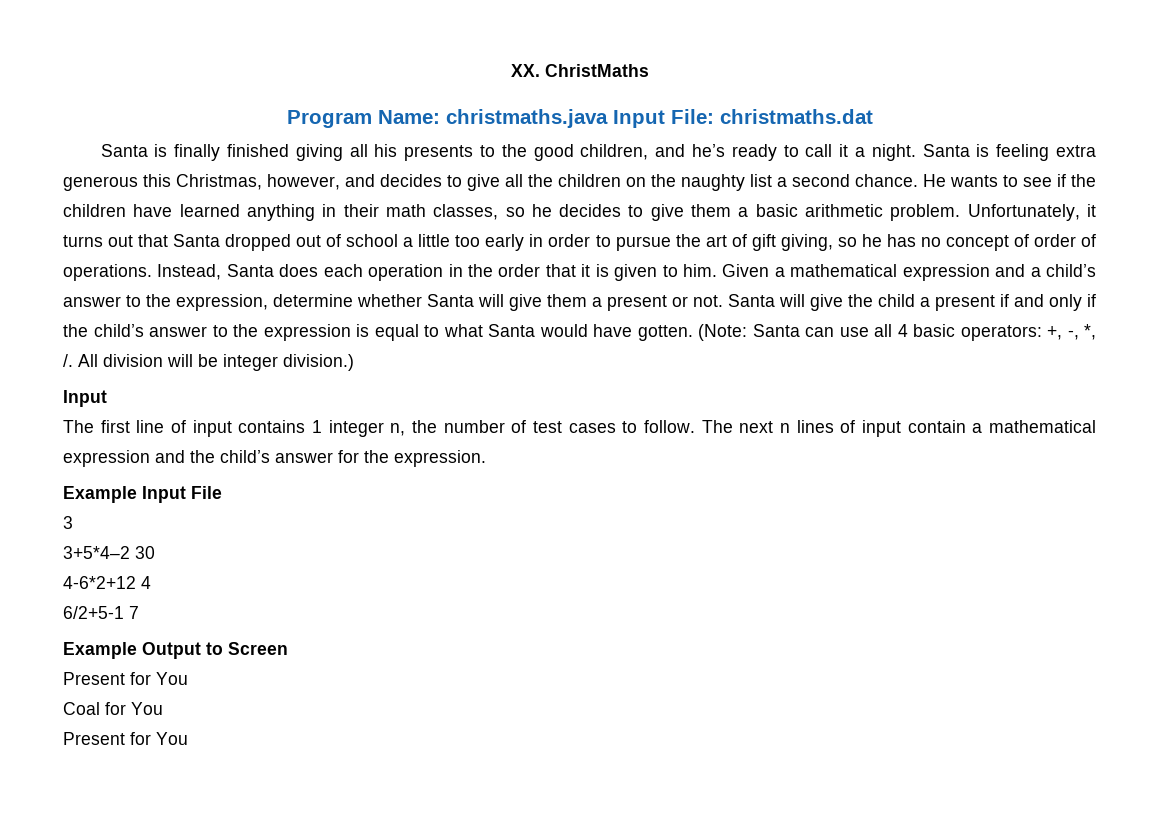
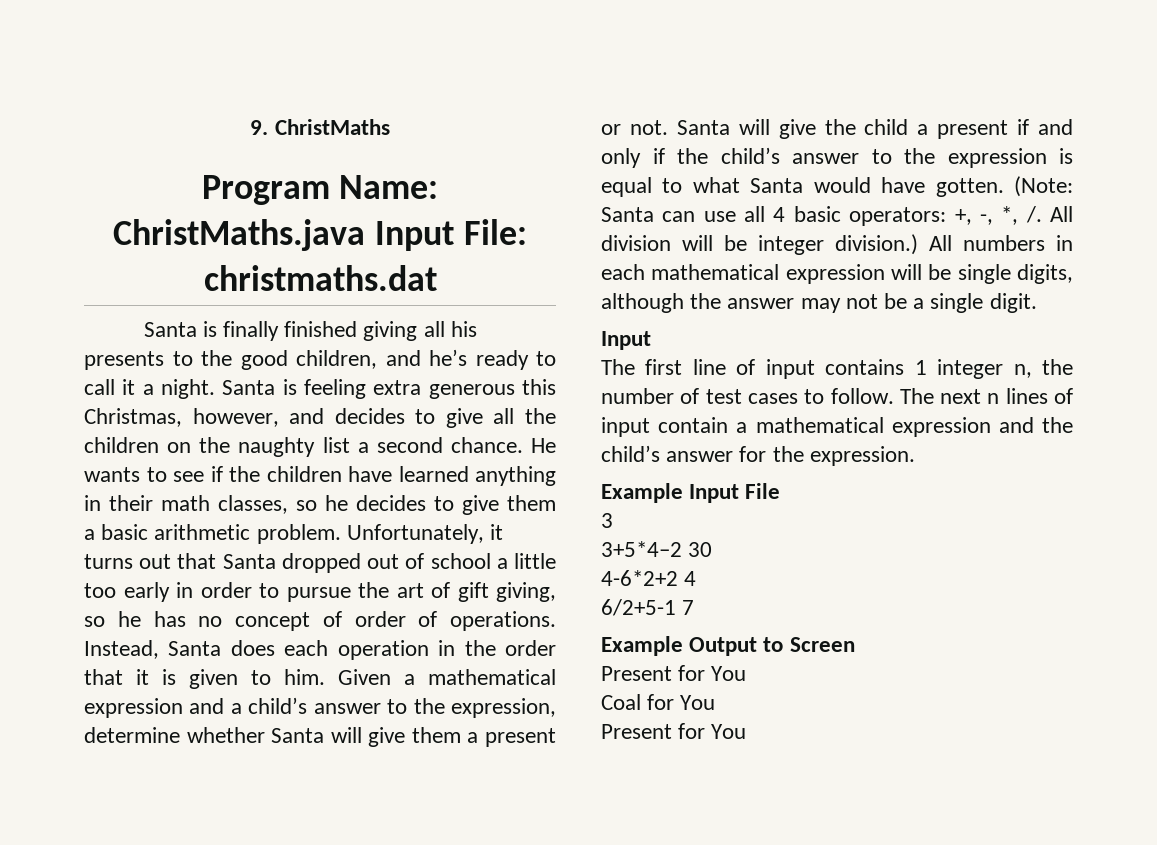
- XX. ChristMaths
+ 9. ChristMaths
- Program Name: christmaths.java Input File: christmaths.dat
+ Program Name: ChristMaths.java Input File: christmaths.dat
+ All numbers in each mathematical expression will be single digits, although the answer may not be a single digit.
- 4-6*2+12 4
+ 4-6*2+2 4

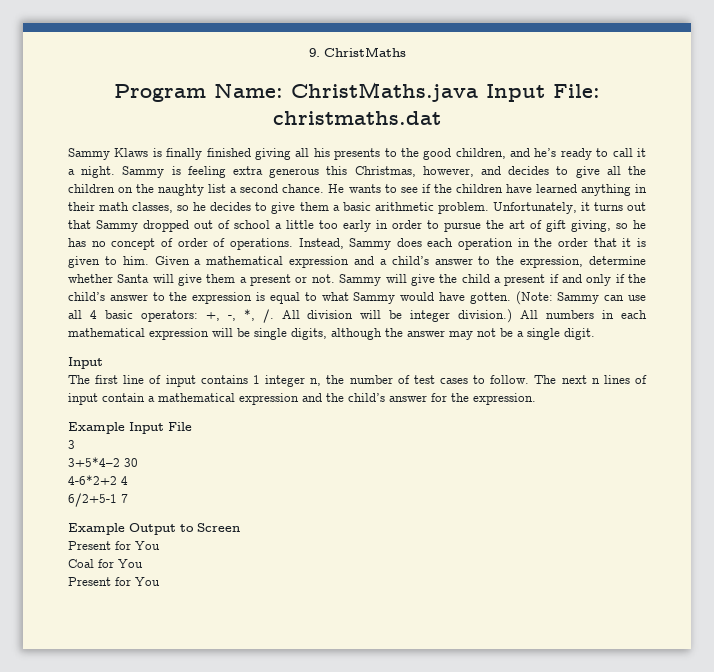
- Santa is finally finished giving all his presents to the good children, and he’s ready to call it a night.
+ Sammy Klaws is finally finished giving all his presents to the good children, and he’s ready to call it a night.
- Santa is feeling extra generous this Christmas, however, and decides to give all the children on the naughty list a second chance.
+ Sammy is feeling extra generous this Christmas, however, and decides to give all the children on the naughty list a second chance.
- Unfortunately, it turns out that Santa dropped out of school a little too early in order to pursue the art of gift giving, so he has no concept of order of operations.
+ Unfortunately, it turns out that Sammy dropped out of school a little too early in order to pursue the art of gift giving, so he has no concept of order of operations.
- Instead, Santa does each operation in the order that it is given to him.
+ Instead, Sammy does each operation in the order that it is given to him.
- Santa will give the child a present if and only if the child’s answer to the expression is equal to what Santa would have gotten.
+ Sammy will give the child a present if and only if the child’s answer to the expression is equal to what Sammy would have gotten.
- (Note: Santa can use all 4 basic operators: +, -, *, /.
+ (Note: Sammy can use all 4 basic operators: +, -, *, /.

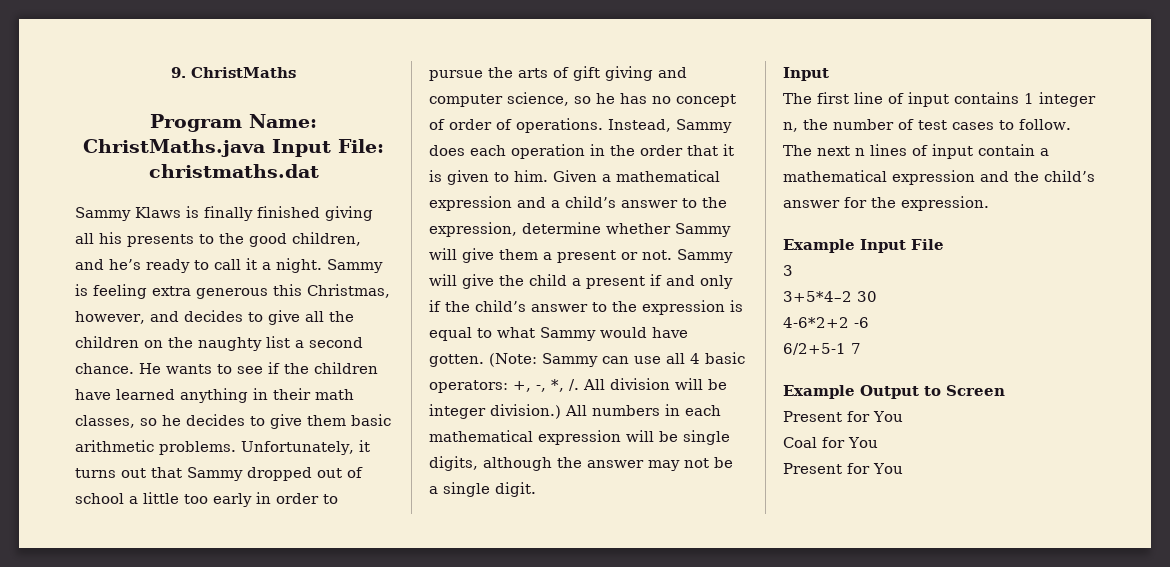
- He wants to see if the children have learned anything in their math classes, so he decides to give them a basic arithmetic problem.
+ He wants to see if the children have learned anything in their math classes, so he decides to give them basic arithmetic problems.
- Unfortunately, it turns out that Sammy dropped out of school a little too early in order to pursue the art of gift giving, so he has no concept of order of operations.
+ Unfortunately, it turns out that Sammy dropped out of school a little too early in order to pursue the arts of gift giving and computer science, so he has no concept of order of operations.
- Given a mathematical expression and a child’s answer to the expression, determine whether Santa will give them a present or not.
+ Given a mathematical expression and a child’s answer to the expression, determine whether Sammy will give them a present or not.
- 4-6*2+2 4
+ 4-6*2+2 -6

